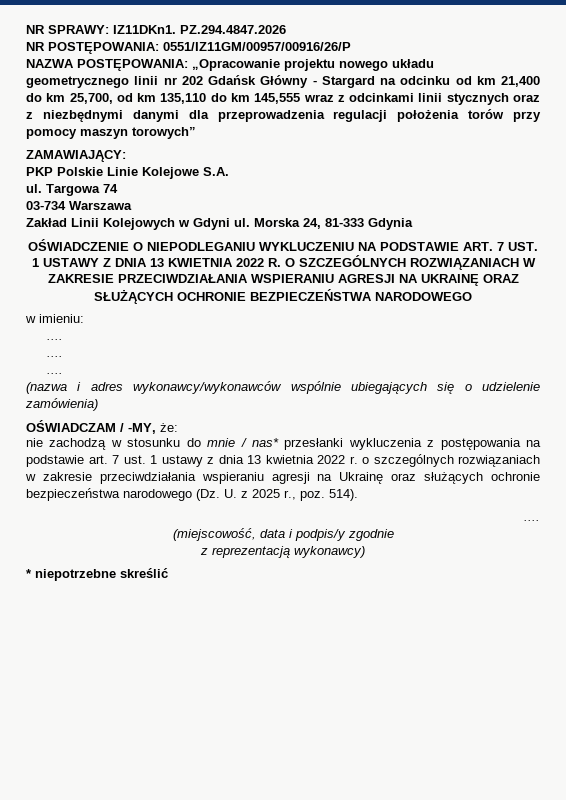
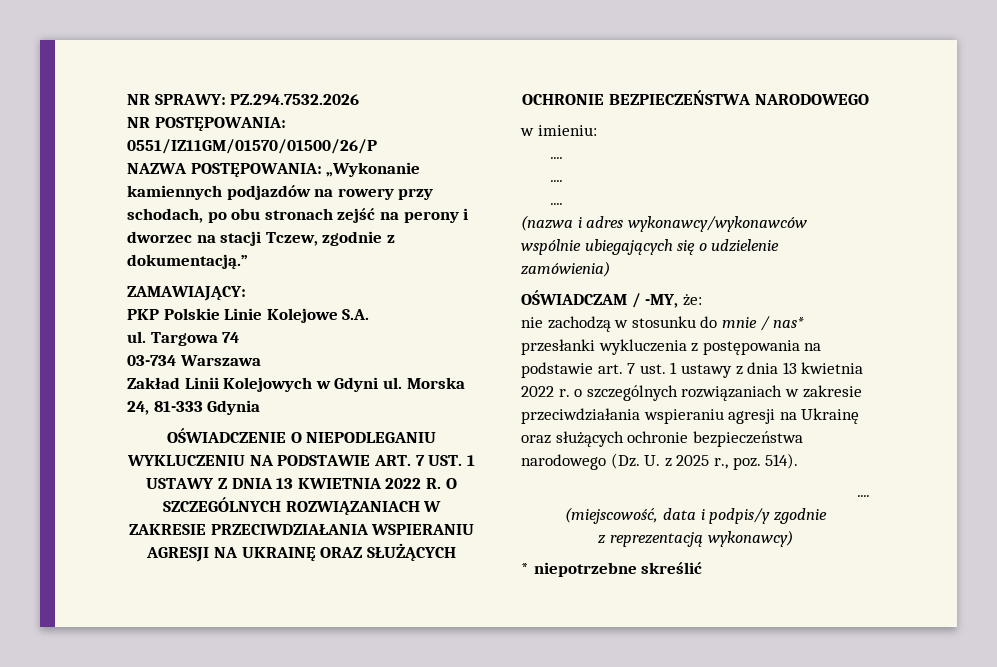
- NR SPRAWY: IZ11DKn1. PZ.294.4847.2026
+ NR SPRAWY: PZ.294.7532.2026
- NR POSTĘPOWANIA: 0551/IZ11GM/00957/00916/26/P
+ NR POSTĘPOWANIA: 0551/IZ11GM/01570/01500/26/P
- NAZWA POSTĘPOWANIA: „Opracowanie projektu nowego układu geometrycznego linii nr 202 Gdańsk Główny - Stargard na odcinku od km 21,400 do km 25,700, od km 135,110 do km 145,555 wraz z odcinkami linii stycznych oraz z niezbędnymi danymi dla przeprowadzenia regulacji położenia torów przy pomocy maszyn torowych”
+ NAZWA POSTĘPOWANIA: „Wykonanie kamiennych podjazdów na rowery przy schodach, po obu stronach zejść na perony i dworzec na stacji Tczew, zgodnie z dokumentacją.”

